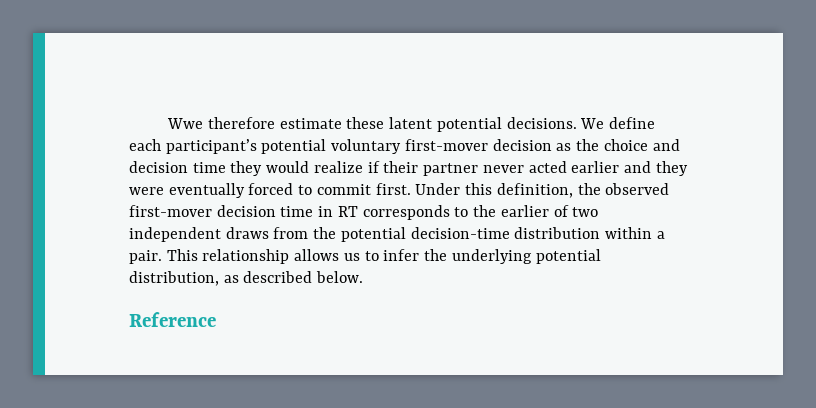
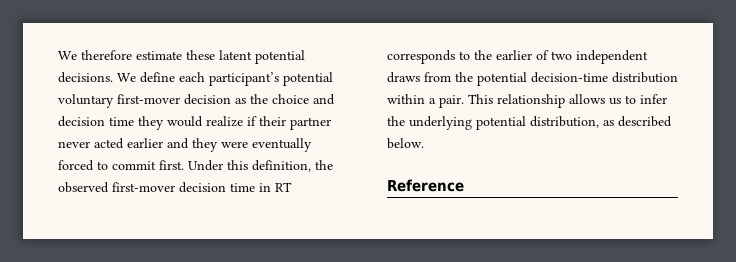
- Wwe therefore estimate these latent potential decisions.
+ We therefore estimate these latent potential decisions.

